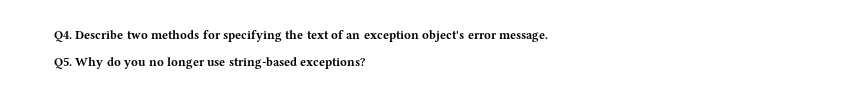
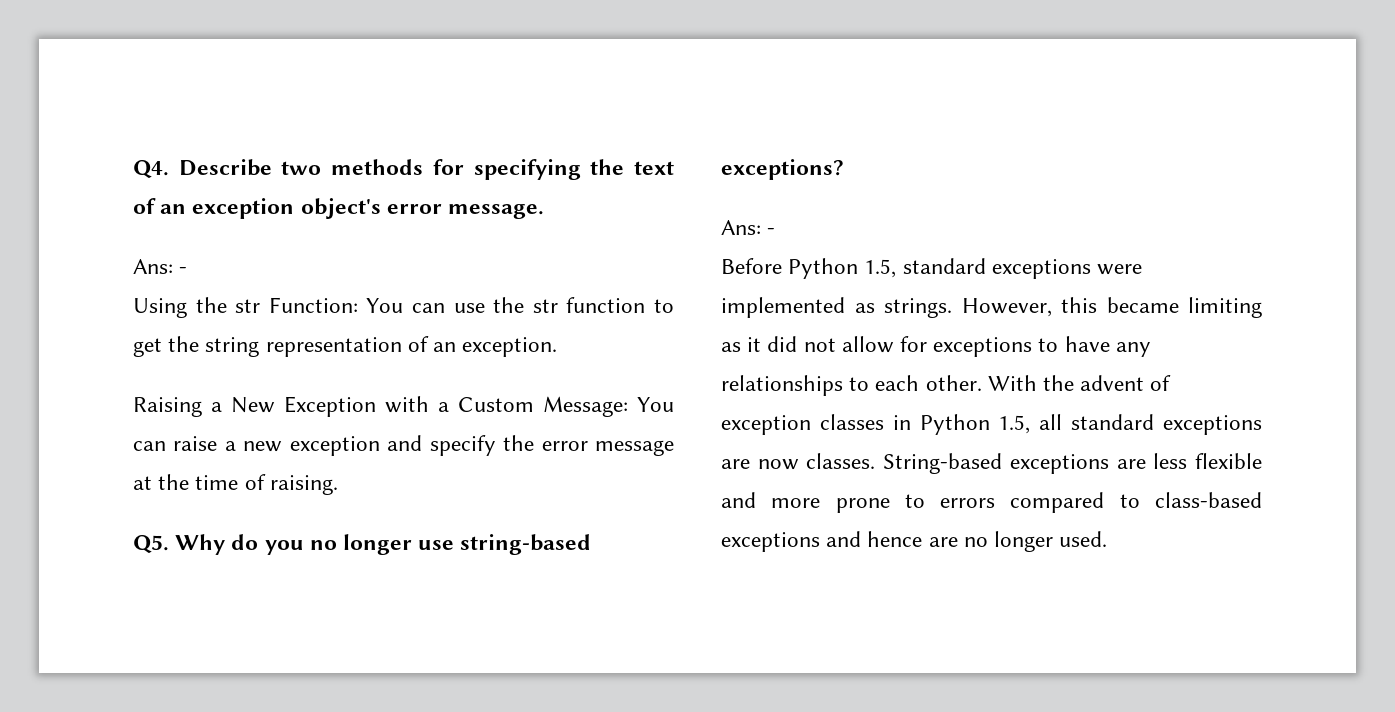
  Q4. Describe two methods for specifying the text of an exception object's error message.
+ Ans: -
+ Using the str Function: You can use the str function to get the string representation of an exception.
+ Raising a New Exception with a Custom Message: You can raise a new exception and specify the error message at the time of raising.
  Q5. Why do you no longer use string-based exceptions?
+ Ans: -
+ Before Python 1.5, standard exceptions were implemented as strings. However, this became limiting as it did not allow for exceptions to have any relationships to each other. With the advent of exception classes in Python 1.5, all standard exceptions are now classes. String-based exceptions are less flexible and more prone to errors compared to class-based exceptions and hence are no longer used.

